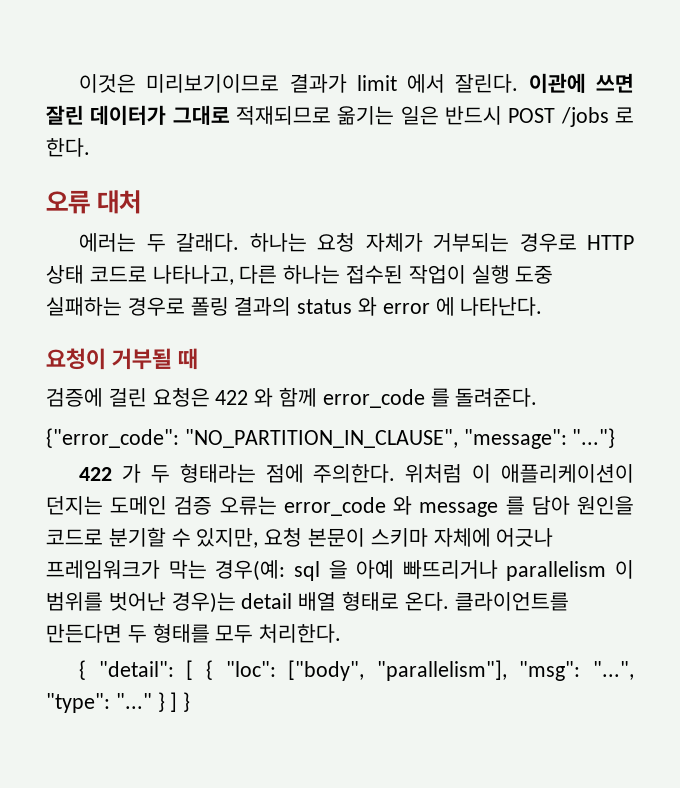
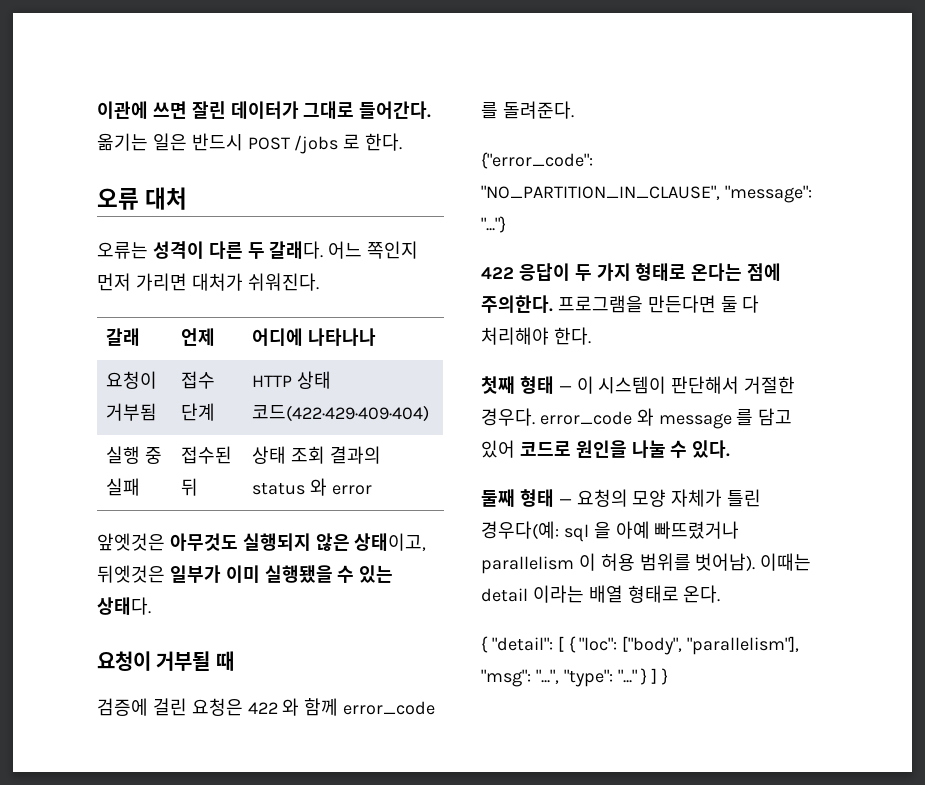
- 이것은 미리보기이므로 결과가 limit 에서 잘린다. 이관에 쓰면 잘린 데이터가 그대로 적재되므로 옮기는 일은 반드시 POST /jobs 로 한다.
+ 이관에 쓰면 잘린 데이터가 그대로 들어간다. 옮기는 일은 반드시 POST /jobs 로 한다.
- 에러는 두 갈래다. 하나는 요청 자체가 거부되는 경우로 HTTP 상태 코드로 나타나고, 다른 하나는 접수된 작업이 실행 도중 실패하는 경우로 폴링 결과의 status 와 error 에 나타난다.
+ 오류는 성격이 다른 두 갈래다. 어느 쪽인지 먼저 가리면 대처가 쉬워진다.
+ 갈래 | 언제 | 어디에 나타나나
+ 요청이 거부됨 | 접수 단계 | HTTP 상태 코드(422·429·409·404)
+ 실행 중 실패 | 접수된 뒤 | 상태 조회 결과의 status 와 error
+ 앞엣것은 아무것도 실행되지 않은 상태이고, 뒤엣것은 일부가 이미 실행됐을 수 있는 상태다.
- 422 가 두 형태라는 점에 주의한다. 위처럼 이 애플리케이션이 던지는 도메인 검증 오류는 error_code 와 message 를 담아 원인을 코드로 분기할 수 있지만, 요청 본문이 스키마 자체에 어긋나 프레임워크가 막는 경우(예: sql 을 아예 빠뜨리거나 parallelism 이 범위를 벗어난 경우)는 detail 배열 형태로 온다. 클라이언트를 만든다면 두 형태를 모두 처리한다.
+ 422 응답이 두 가지 형태로 온다는 점에 주의한다. 프로그램을 만든다면 둘 다 처리해야 한다.
+ 첫째 형태 — 이 시스템이 판단해서 거절한 경우다. error_code 와 message 를 담고 있어 코드로 원인을 나눌 수 있다.
+ 둘째 형태 — 요청의 모양 자체가 틀린 경우다(예: sql 을 아예 빠뜨렸거나 parallelism 이 허용 범위를 벗어남). 이때는 detail 이라는 배열 형태로 온다.

